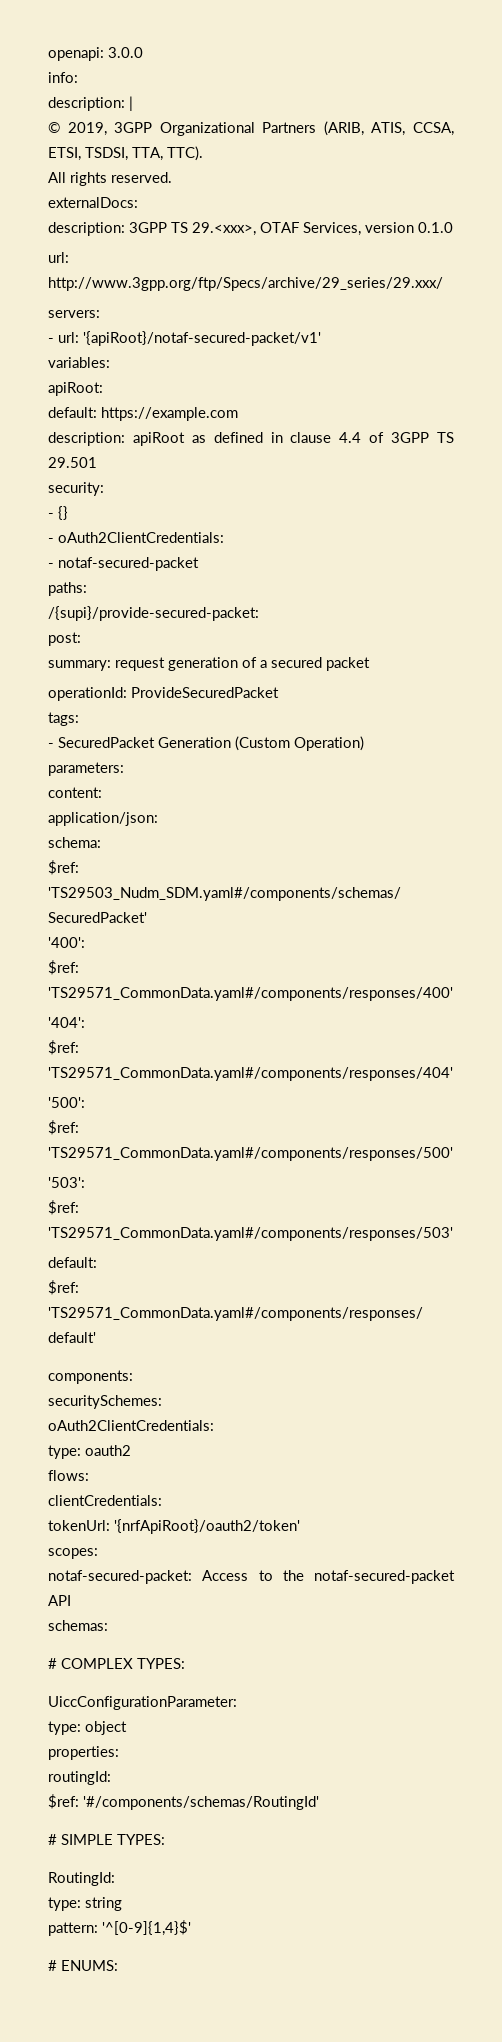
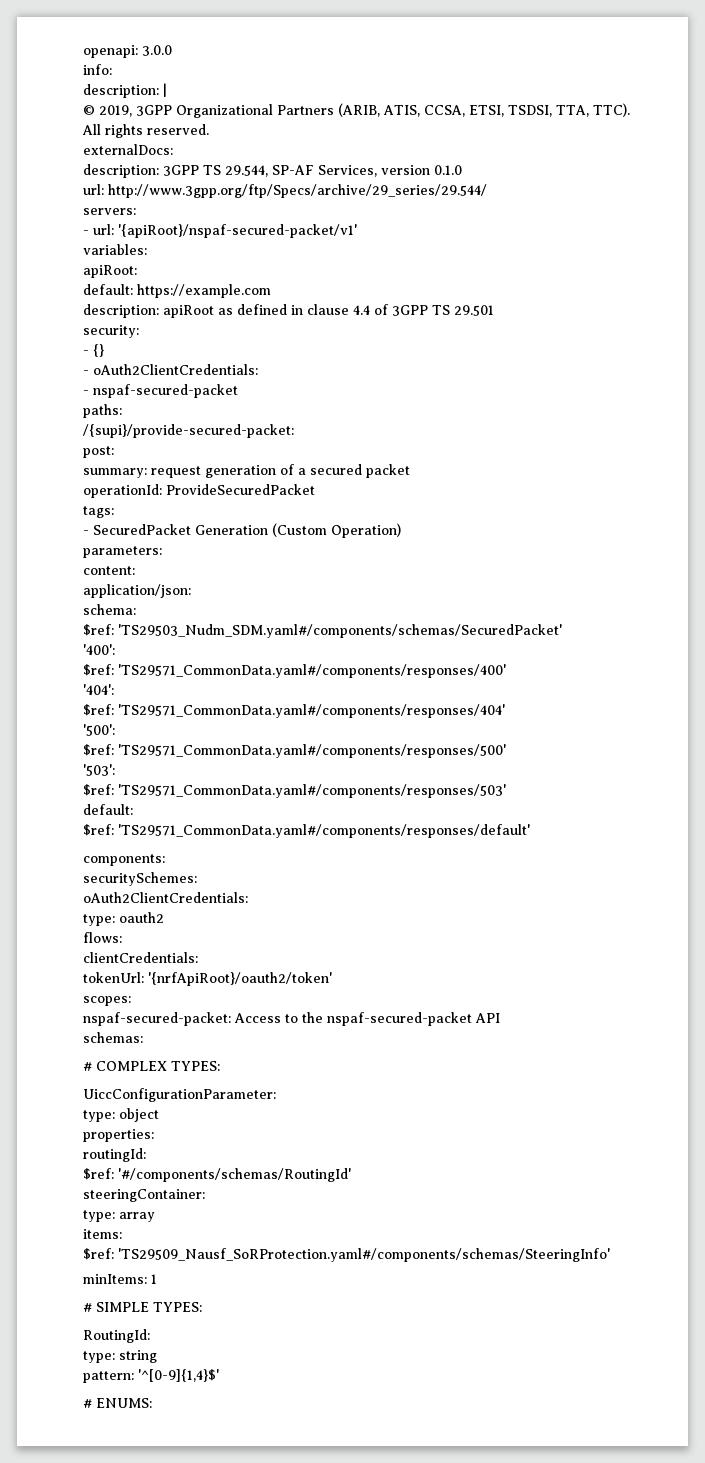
- description: 3GPP TS 29.<xxx>, OTAF Services, version 0.1.0
+ description: 3GPP TS 29.544, SP-AF Services, version 0.1.0
- url: http://www.3gpp.org/ftp/Specs/archive/29_series/29.xxx/
+ url: http://www.3gpp.org/ftp/Specs/archive/29_series/29.544/
- - url: '{apiRoot}/notaf-secured-packet/v1'
+ - url: '{apiRoot}/nspaf-secured-packet/v1'
- - notaf-secured-packet
+ - nspaf-secured-packet
- notaf-secured-packet: Access to the notaf-secured-packet API
+ nspaf-secured-packet: Access to the nspaf-secured-packet API
+ steeringContainer:
+ type: array
+ items:
+ $ref: 'TS29509_Nausf_SoRProtection.yaml#/components/schemas/SteeringInfo'
+ minItems: 1

